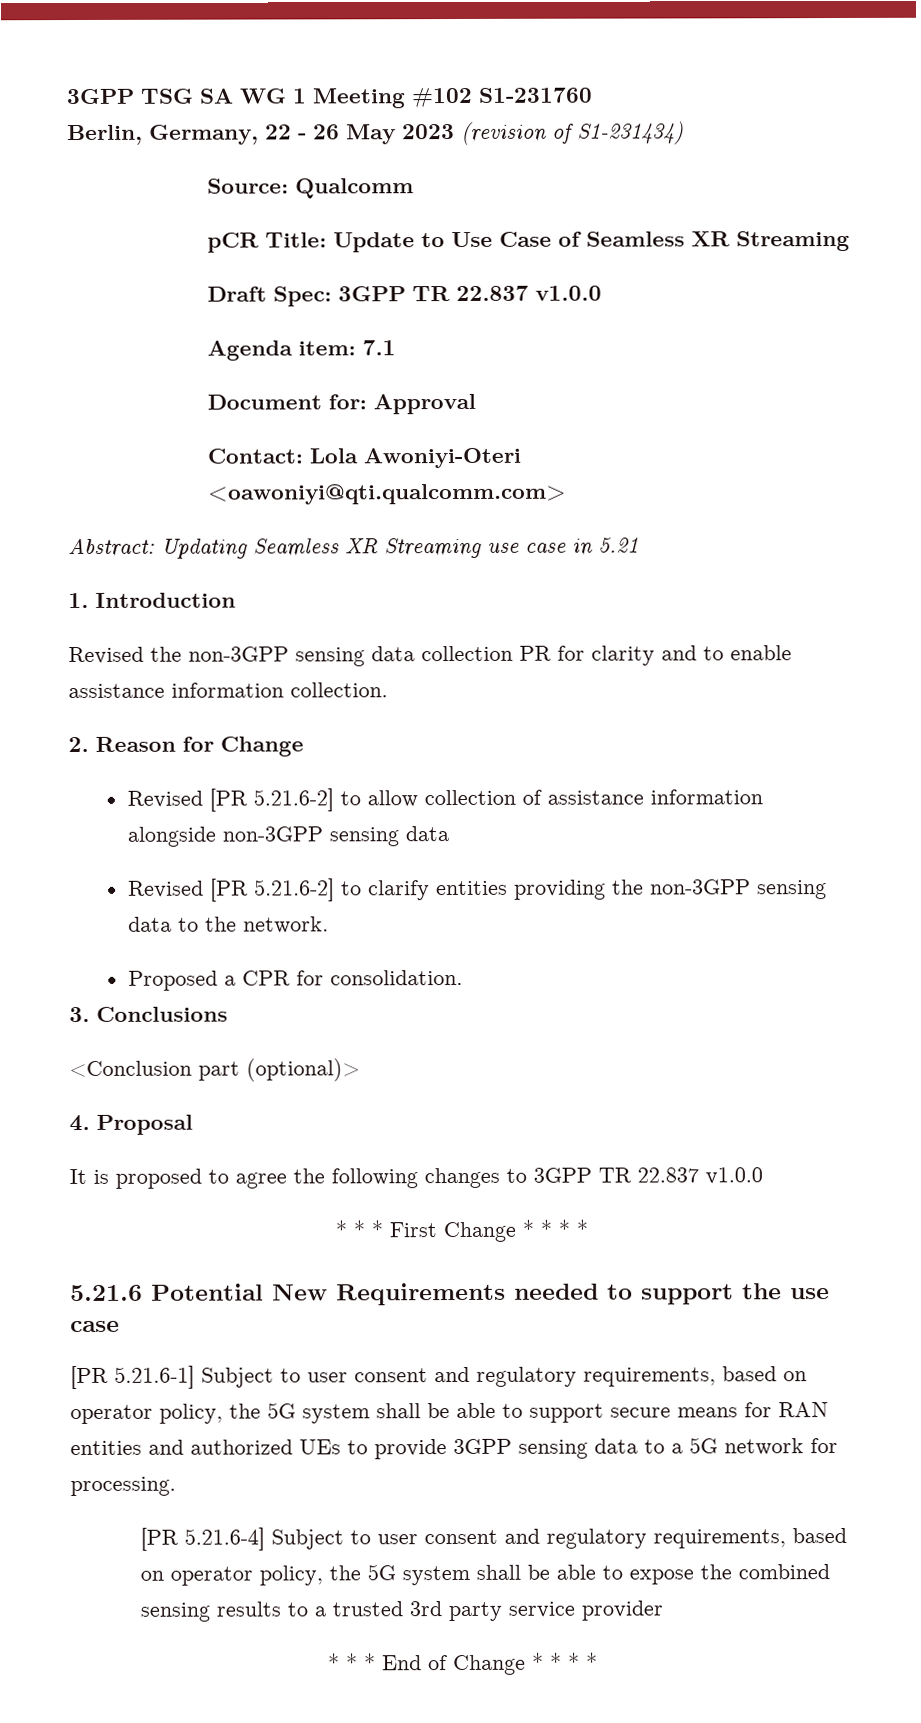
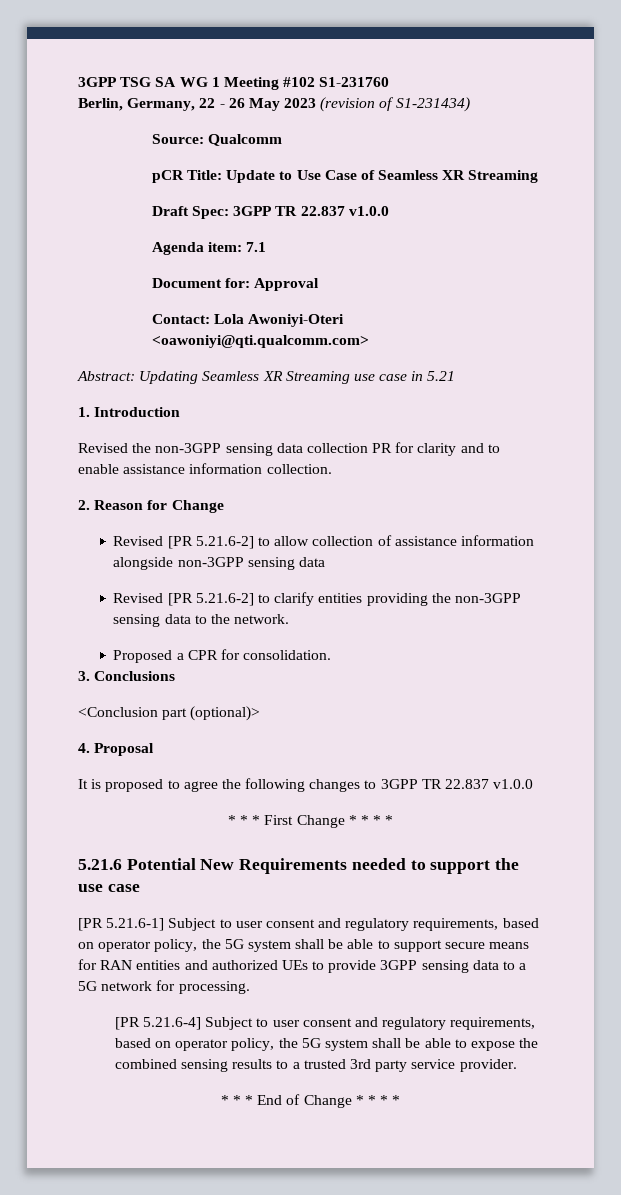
- [PR 5.21.6-4] Subject to user consent and regulatory requirements, based on operator policy, the 5G system shall be able to expose the combined sensing results to a trusted 3rd party service provider
+ [PR 5.21.6-4] Subject to user consent and regulatory requirements, based on operator policy, the 5G system shall be able to expose the combined sensing results to a trusted 3rd party service provider.

